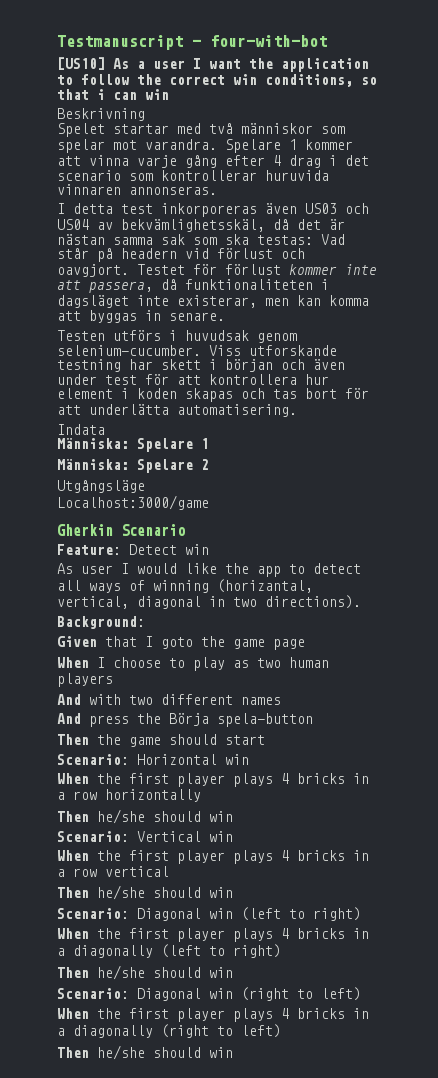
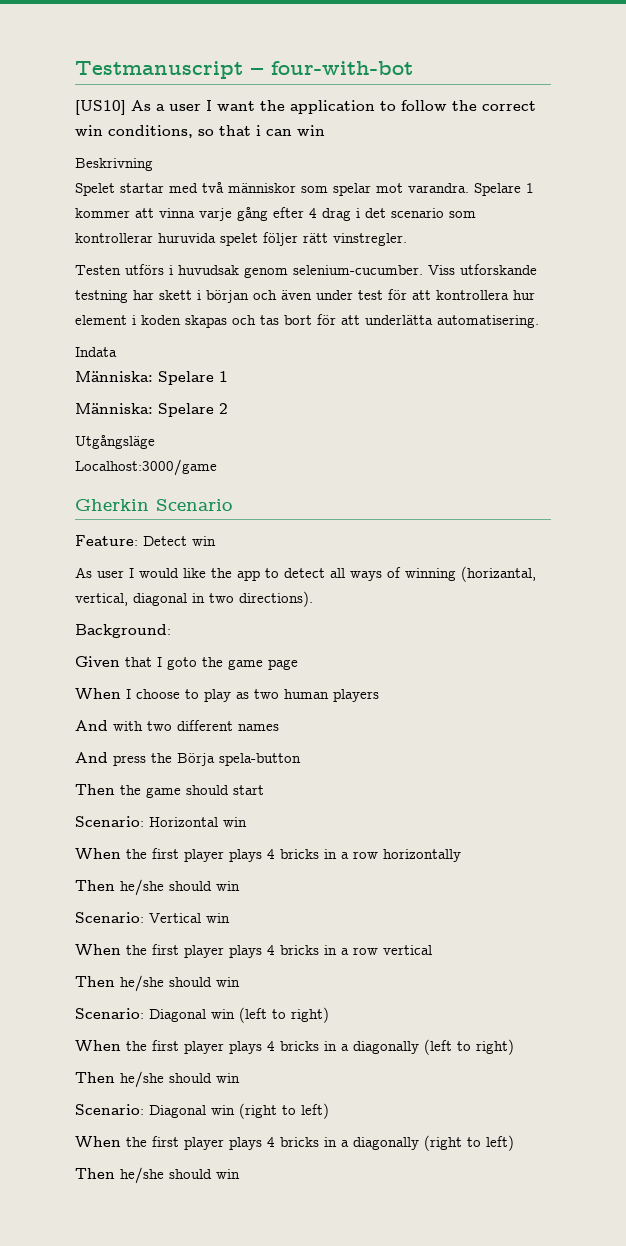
- Spelare 1 kommer att vinna varje gång efter 4 drag i det scenario som kontrollerar huruvida vinnaren annonseras.
- I detta test inkorporeras även US03 och US04 av bekvämlighetsskäl, då det är nästan samma sak som ska testas: Vad står på headern vid förlust och oavgjort. Testet för förlust kommer inte att passera, då funktionaliteten i dagsläget inte existerar, men kan komma att byggas in senare.
+ Spelare 1 kommer att vinna varje gång efter 4 drag i det scenario som kontrollerar huruvida spelet följer rätt vinstregler.

